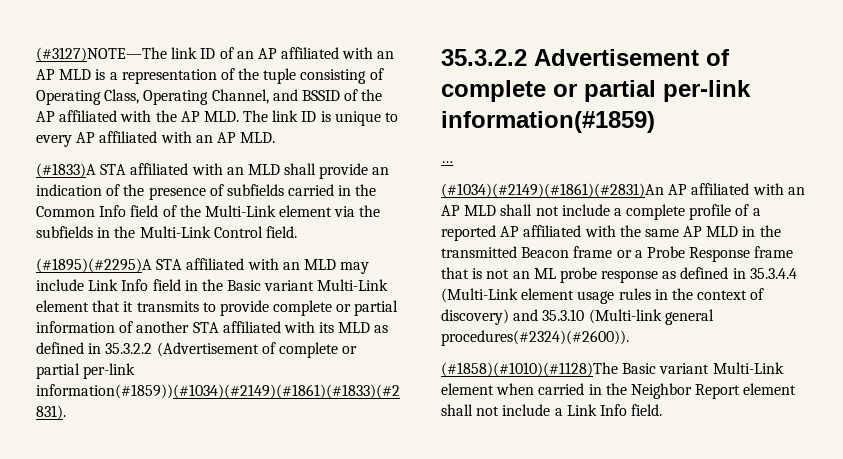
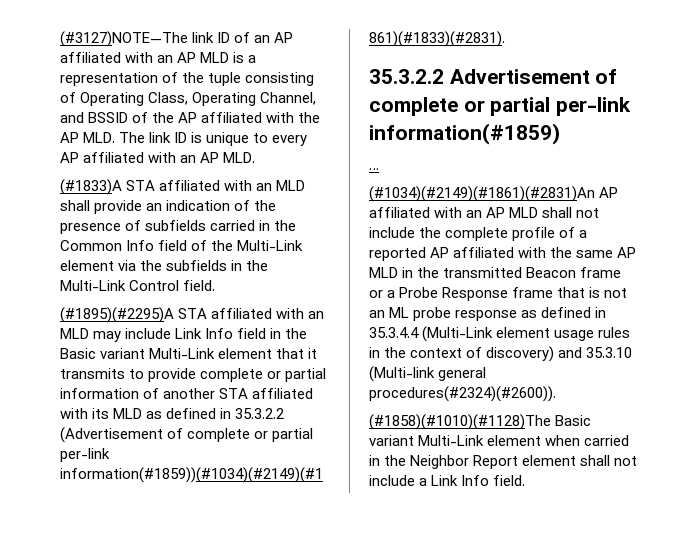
- (#1034)(#2149)(#1861)(#2831)An AP affiliated with an AP MLD shall not include a complete profile of a reported AP affiliated with the same AP MLD in the transmitted Beacon frame or a Probe Response frame that is not an ML probe response as defined in 35.3.4.4 (Multi-Link element usage rules in the context of discovery) and 35.3.10 (Multi-link general procedures(#2324)(#2600)).
+ (#1034)(#2149)(#1861)(#2831)An AP affiliated with an AP MLD shall not include the complete profile of a reported AP affiliated with the same AP MLD in the transmitted Beacon frame or a Probe Response frame that is not an ML probe response as defined in 35.3.4.4 (Multi-Link element usage rules in the context of discovery) and 35.3.10 (Multi-link general procedures(#2324)(#2600)).

